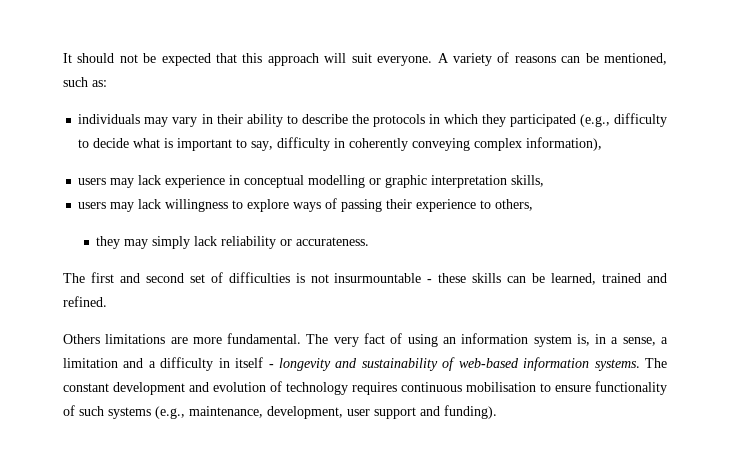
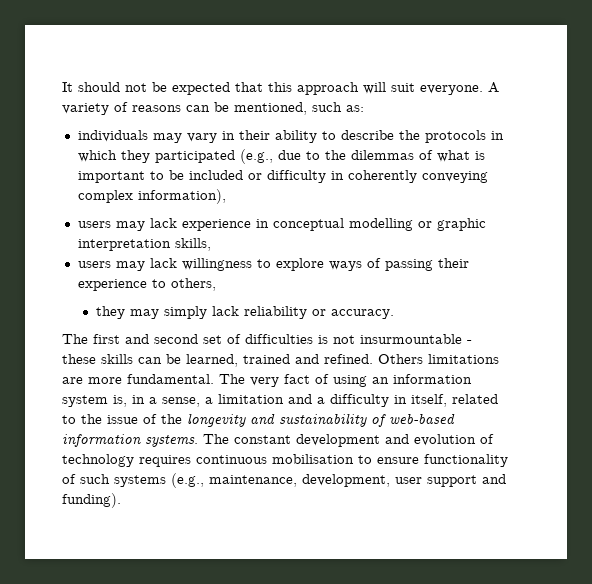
- individuals may vary in their ability to describe the protocols in which they participated (e.g., difficulty to decide what is important to say, difficulty in coherently conveying complex information),
+ individuals may vary in their ability to describe the protocols in which they participated (e.g., due to the dilemmas of what is important to be included or difficulty in coherently conveying complex information),
- they may simply lack reliability or accurateness.
+ they may simply lack reliability or accuracy.
- The first and second set of difficulties is not insurmountable - these skills can be learned, trained and refined.
- Others limitations are more fundamental.
+ The first and second set of difficulties is not insurmountable - these skills can be learned, trained and refined. Others limitations are more fundamental.
- The very fact of using an information system is, in a sense, a limitation and a difficulty in itself - longevity and sustainability of web-based information systems.
+ The very fact of using an information system is, in a sense, a limitation and a difficulty in itself, related to the issue of the longevity and sustainability of web-based information systems.

